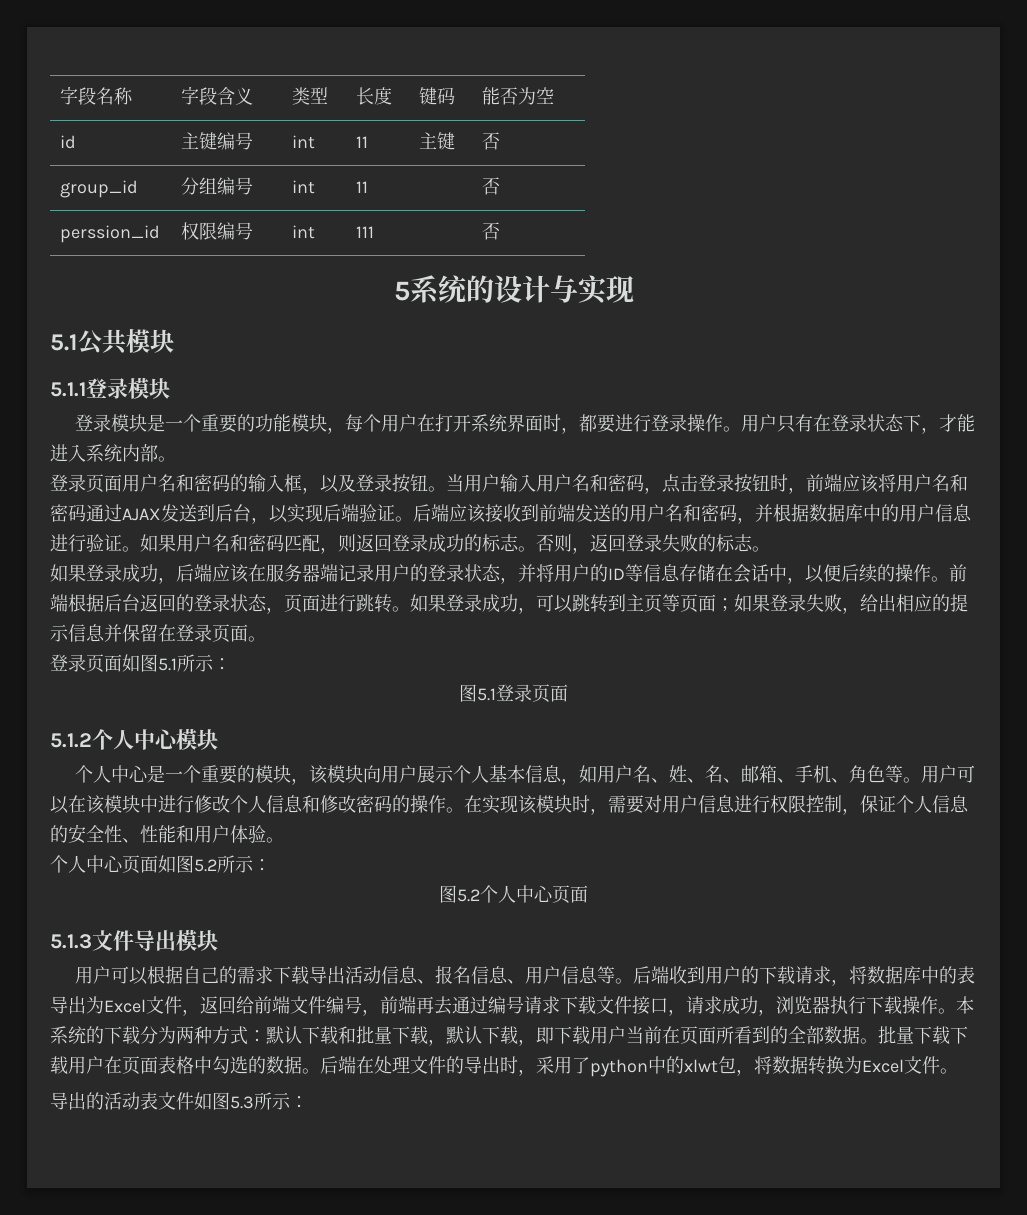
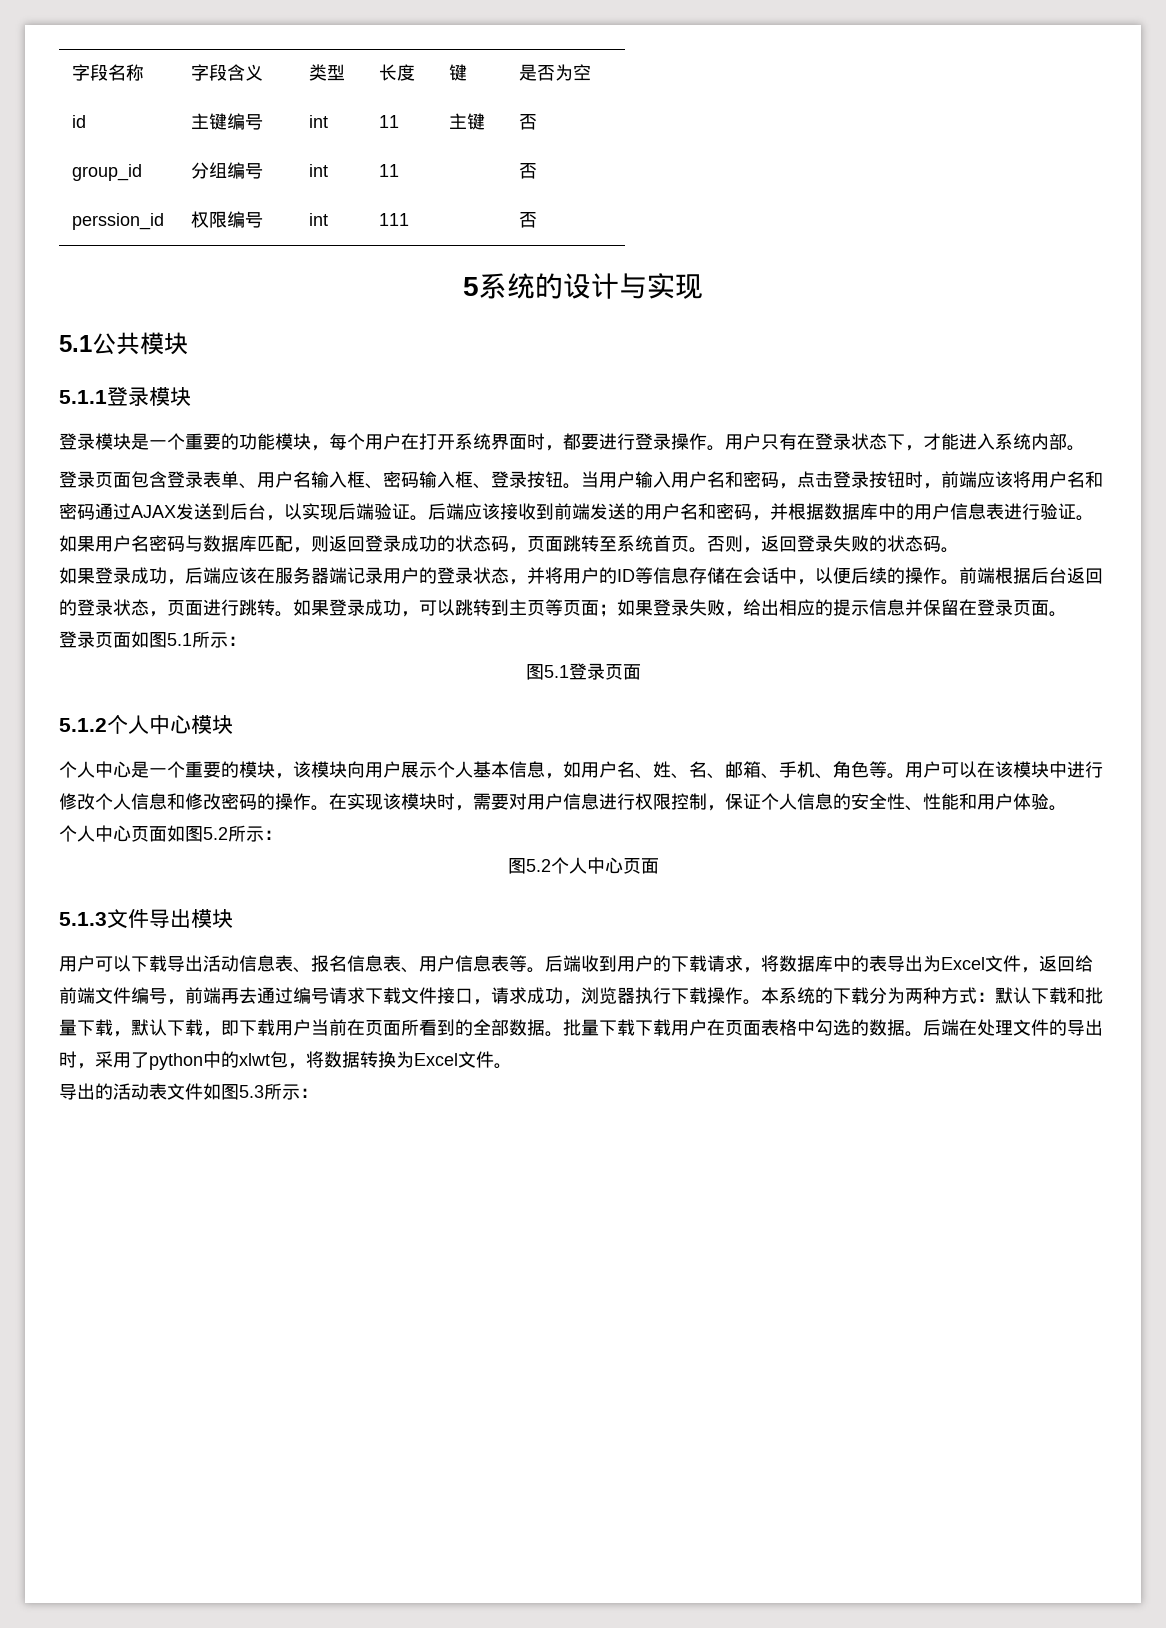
- 字段名称 | 字段含义 | 类型 | 长度 | 键码 | 能否为空
+ 字段名称 | 字段含义 | 类型 | 长度 | 键 | 是否为空
- 登录页面用户名和密码的输入框，以及登录按钮。
+ 登录页面包含登录表单、用户名输入框、密码输入框、登录按钮。
- 后端应该接收到前端发送的用户名和密码，并根据数据库中的用户信息进行验证。
+ 后端应该接收到前端发送的用户名和密码，并根据数据库中的用户信息表进行验证。
- 如果用户名和密码匹配，则返回登录成功的标志。
+ 如果用户名密码与数据库匹配，则返回登录成功的状态码，页面跳转至系统首页。
- 否则，返回登录失败的标志。
+ 否则，返回登录失败的状态码。
- 用户可以根据自己的需求下载导出活动信息、报名信息、用户信息等。
+ 用户可以下载导出活动信息表、报名信息表、用户信息表等。

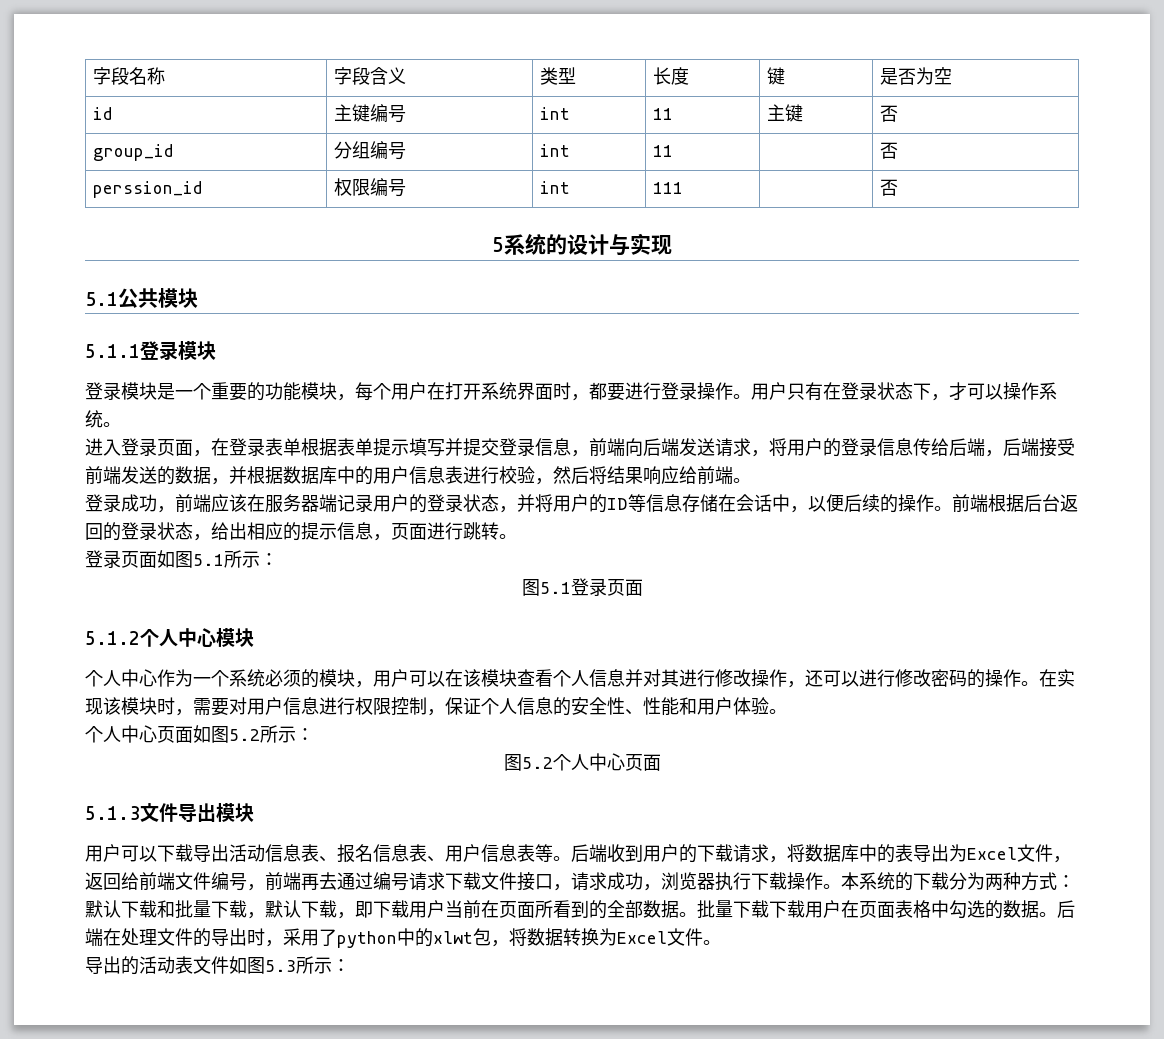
- 用户只有在登录状态下，才能进入系统内部。
- 登录页面包含登录表单、用户名输入框、密码输入框、登录按钮。当用户输入用户名和密码，点击登录按钮时，前端应该将用户名和密码通过AJAX发送到后台，以实现后端验证。后端应该接收到前端发送的用户名和密码，并根据数据库中的用户信息表进行验证。如果用户名密码与数据库匹配，则返回登录成功的状态码，页面跳转至系统首页。否则，返回登录失败的状态码。
- 如果登录成功，后端应该在服务器端记录用户的登录状态，并将用户的ID等信息存储在会话中，以便后续的操作。
+ 用户只有在登录状态下，才可以操作系统。
+ 进入登录页面，在登录表单根据表单提示填写并提交登录信息，前端向后端发送请求，将用户的登录信息传给后端，后端接受前端发送的数据，并根据数据库中的用户信息表进行校验，然后将结果响应给前端。
+ 登录成功，前端应该在服务器端记录用户的登录状态，并将用户的ID等信息存储在会话中，以便后续的操作。
- 前端根据后台返回的登录状态，页面进行跳转。如果登录成功，可以跳转到主页等页面；如果登录失败，给出相应的提示信息并保留在登录页面。
+ 前端根据后台返回的登录状态，给出相应的提示信息，页面进行跳转。
- 个人中心是一个重要的模块，该模块向用户展示个人基本信息，如用户名、姓、名、邮箱、手机、角色等。用户可以在该模块中进行修改个人信息和修改密码的操作。
+ 个人中心作为一个系统必须的模块，用户可以在该模块查看个人信息并对其进行修改操作，还可以进行修改密码的操作。

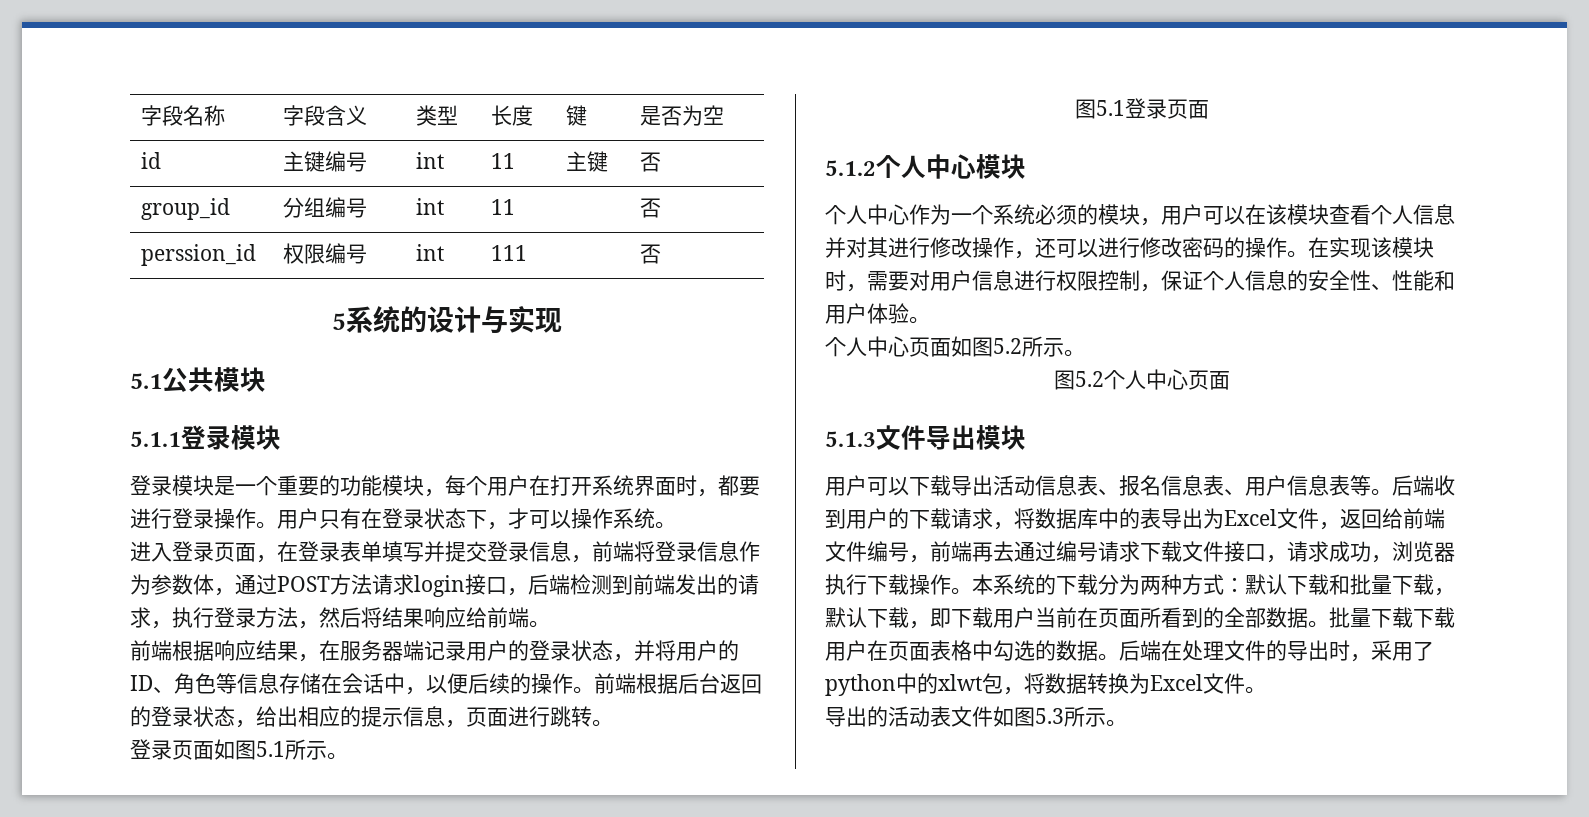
- 进入登录页面，在登录表单根据表单提示填写并提交登录信息，前端向后端发送请求，将用户的登录信息传给后端，后端接受前端发送的数据，并根据数据库中的用户信息表进行校验，然后将结果响应给前端。
+ 进入登录页面，在登录表单填写并提交登录信息，前端将登录信息作为参数体，通过POST方法请求login接口，后端检测到前端发出的请求，执行登录方法，然后将结果响应给前端。
- 登录成功，前端应该在服务器端记录用户的登录状态，并将用户的ID等信息存储在会话中，以便后续的操作。
+ 前端根据响应结果，在服务器端记录用户的登录状态，并将用户的ID、角色等信息存储在会话中，以便后续的操作。
- 登录页面如图5.1所示：
+ 登录页面如图5.1所示。
- 个人中心页面如图5.2所示：
+ 个人中心页面如图5.2所示。
- 导出的活动表文件如图5.3所示：
+ 导出的活动表文件如图5.3所示。

